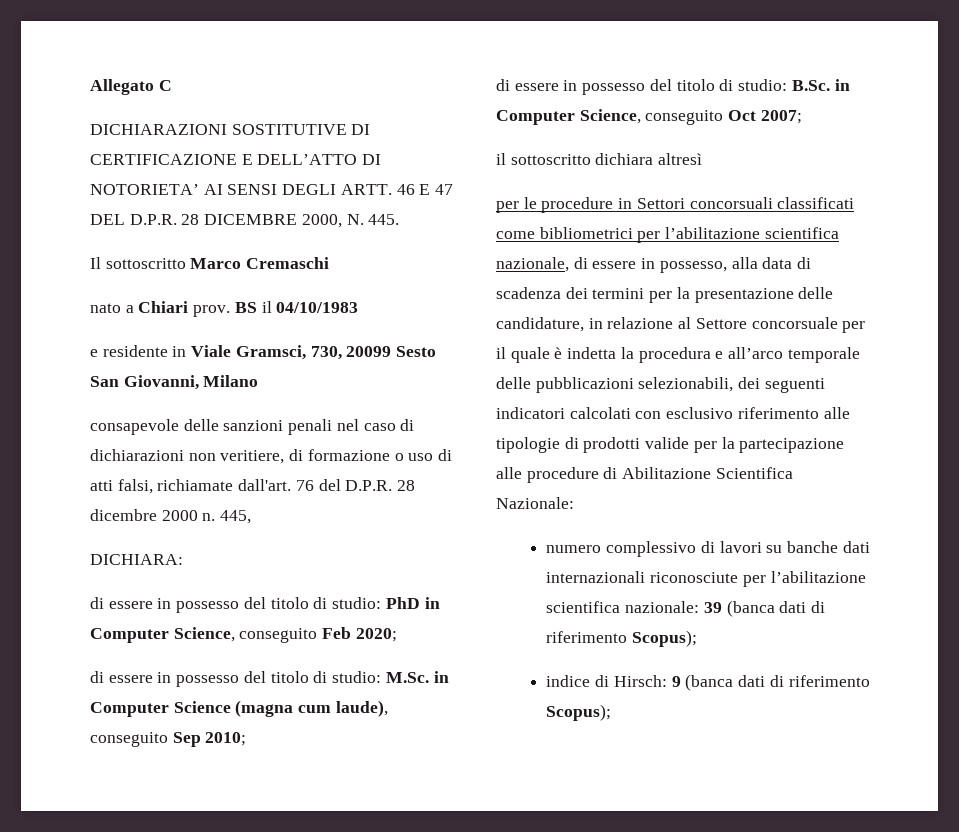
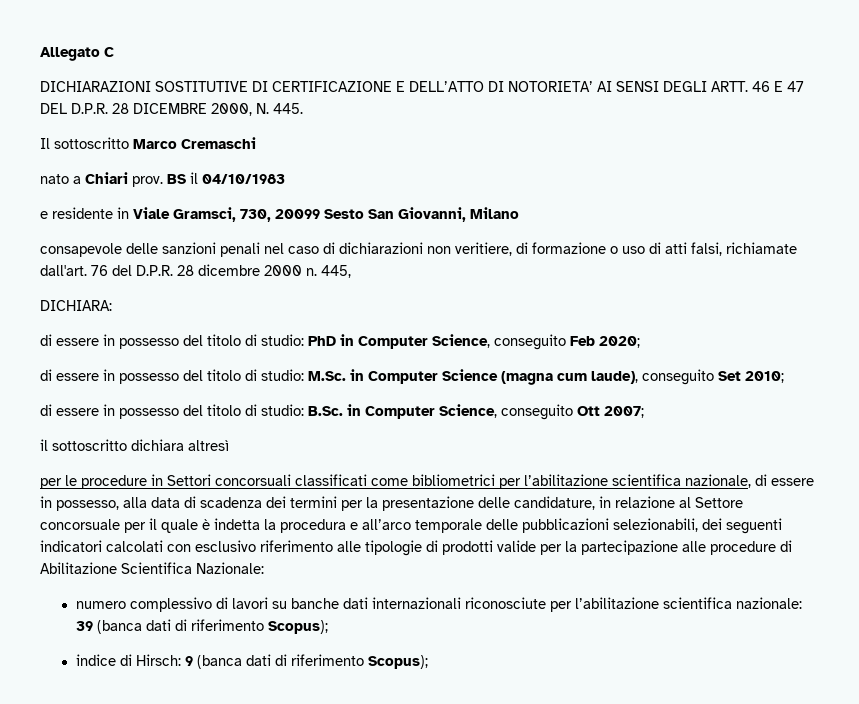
- di essere in possesso del titolo di studio: M.Sc. in Computer Science (magna cum laude), conseguito Sep 2010;
+ di essere in possesso del titolo di studio: M.Sc. in Computer Science (magna cum laude), conseguito Set 2010;
- di essere in possesso del titolo di studio: B.Sc. in Computer Science, conseguito Oct 2007;
+ di essere in possesso del titolo di studio: B.Sc. in Computer Science, conseguito Ott 2007;

